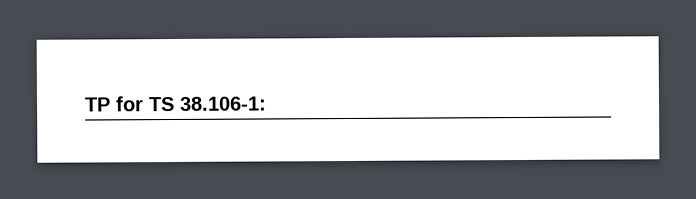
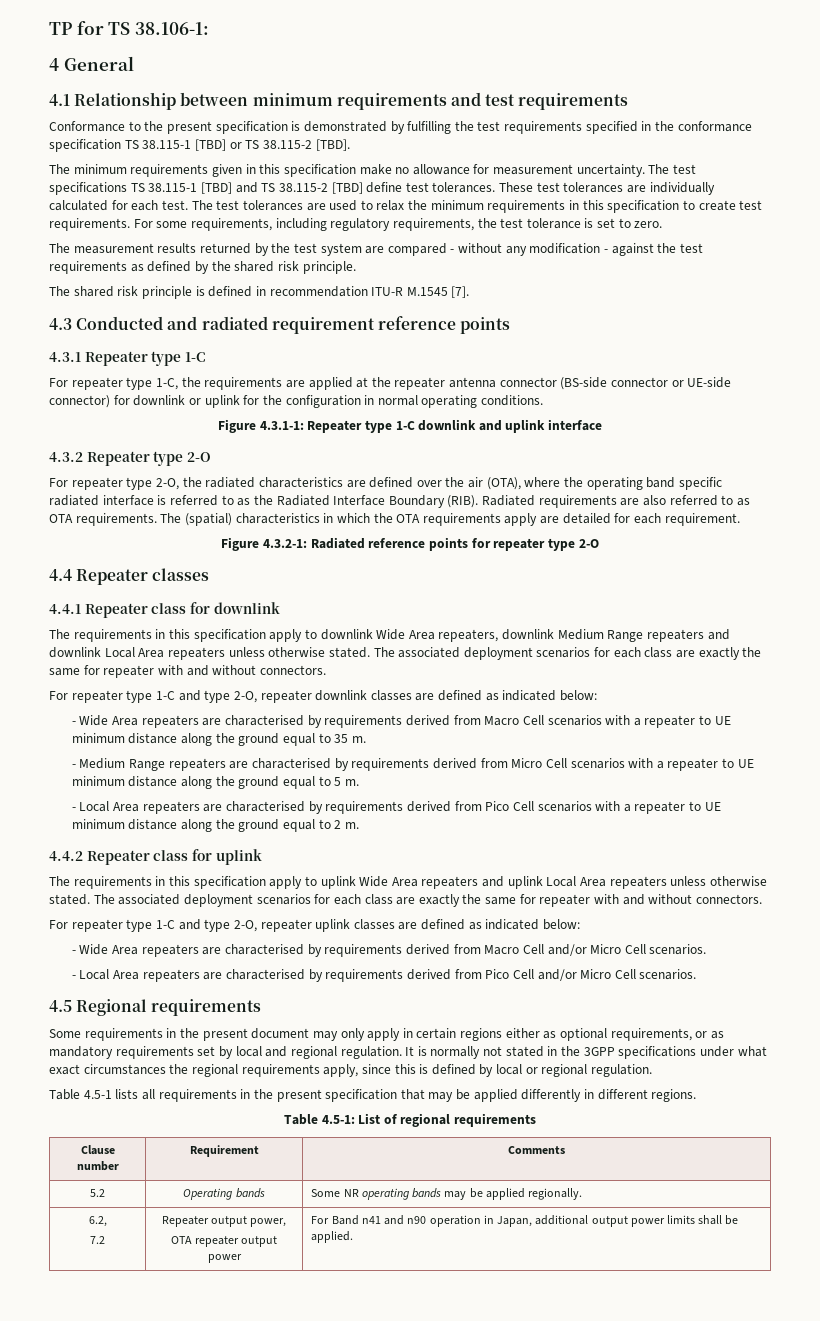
+ 4 General
+ 4.1 Relationship between minimum requirements and test requirements
+ Conformance to the present specification is demonstrated by fulfilling the test requirements specified in the conformance specification TS 38.115-1 [TBD] or TS 38.115-2 [TBD].
+ The minimum requirements given in this specification make no allowance for measurement uncertainty. The test specifications TS 38.115-1 [TBD] and TS 38.115-2 [TBD] define test tolerances. These test tolerances are individually calculated for each test. The test tolerances are used to relax the minimum requirements in this specification to create test requirements. For some requirements, including regulatory requirements, the test tolerance is set to zero.
+ The measurement results returned by the test system are compared - without any modification - against the test requirements as defined by the shared risk principle.
+ The shared risk principle is defined in recommendation ITU-R M.1545 [7].
+ 4.3 Conducted and radiated requirement reference points
+ 4.3.1 Repeater type 1-C
+ For repeater type 1-C, the requirements are applied at the repeater antenna connector (BS-side connector or UE-side connector) for downlink or uplink for the configuration in normal operating conditions.
+ Figure 4.3.1-1: Repeater type 1-C downlink and uplink interface
+ 4.3.2 Repeater type 2-O
+ For repeater type 2-O, the radiated characteristics are defined over the air (OTA), where the operating band specific radiated interface is referred to as the Radiated Interface Boundary (RIB). Radiated requirements are also referred to as OTA requirements. The (spatial) characteristics in which the OTA requirements apply are detailed for each requirement.
+ Figure 4.3.2-1: Radiated reference points for repeater type 2-O
+ 4.4 Repeater classes
+ 4.4.1 Repeater class for downlink
+ The requirements in this specification apply to downlink Wide Area repeaters, downlink Medium Range repeaters and downlink Local Area repeaters unless otherwise stated. The associated deployment scenarios for each class are exactly the same for repeater with and without connectors.
+ For repeater type 1-C and type 2-O, repeater downlink classes are defined as indicated below:
+ - Wide Area repeaters are characterised by requirements derived from Macro Cell scenarios with a repeater to UE minimum distance along the ground equal to 35 m.
+ - Medium Range repeaters are characterised by requirements derived from Micro Cell scenarios with a repeater to UE minimum distance along the ground equal to 5 m.
+ - Local Area repeaters are characterised by requirements derived from Pico Cell scenarios with a repeater to UE minimum distance along the ground equal to 2 m.
+ 4.4.2 Repeater class for uplink
+ The requirements in this specification apply to uplink Wide Area repeaters and uplink Local Area repeaters unless otherwise stated. The associated deployment scenarios for each class are exactly the same for repeater with and without connectors.
+ For repeater type 1-C and type 2-O, repeater uplink classes are defined as indicated below:
+ - Wide Area repeaters are characterised by requirements derived from Macro Cell and/or Micro Cell scenarios.
+ - Local Area repeaters are characterised by requirements derived from Pico Cell and/or Micro Cell scenarios.
+ 4.5 Regional requirements
+ Some requirements in the present document may only apply in certain regions either as optional requirements, or as mandatory requirements set by local and regional regulation. It is normally not stated in the 3GPP specifications under what exact circumstances the regional requirements apply, since this is defined by local or regional regulation.
+ Table 4.5-1 lists all requirements in the present specification that may be applied differently in different regions.
+ Table 4.5-1: List of regional requirements
+ Clause number | Requirement | Comments
+ 5.2 | Operating bands | Some NR operating bands may be applied regionally.
+ 6.2,
+ 7.2 | Repeater output power,
+ OTA repeater output power | For Band n41 and n90 operation in Japan, additional output power limits shall be applied.

